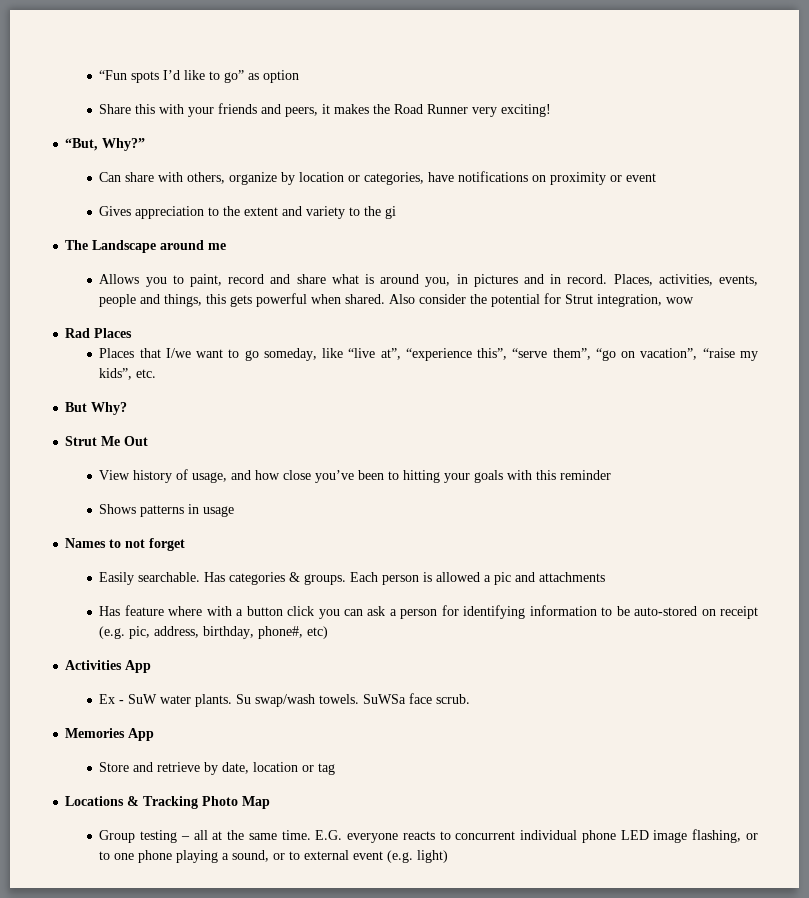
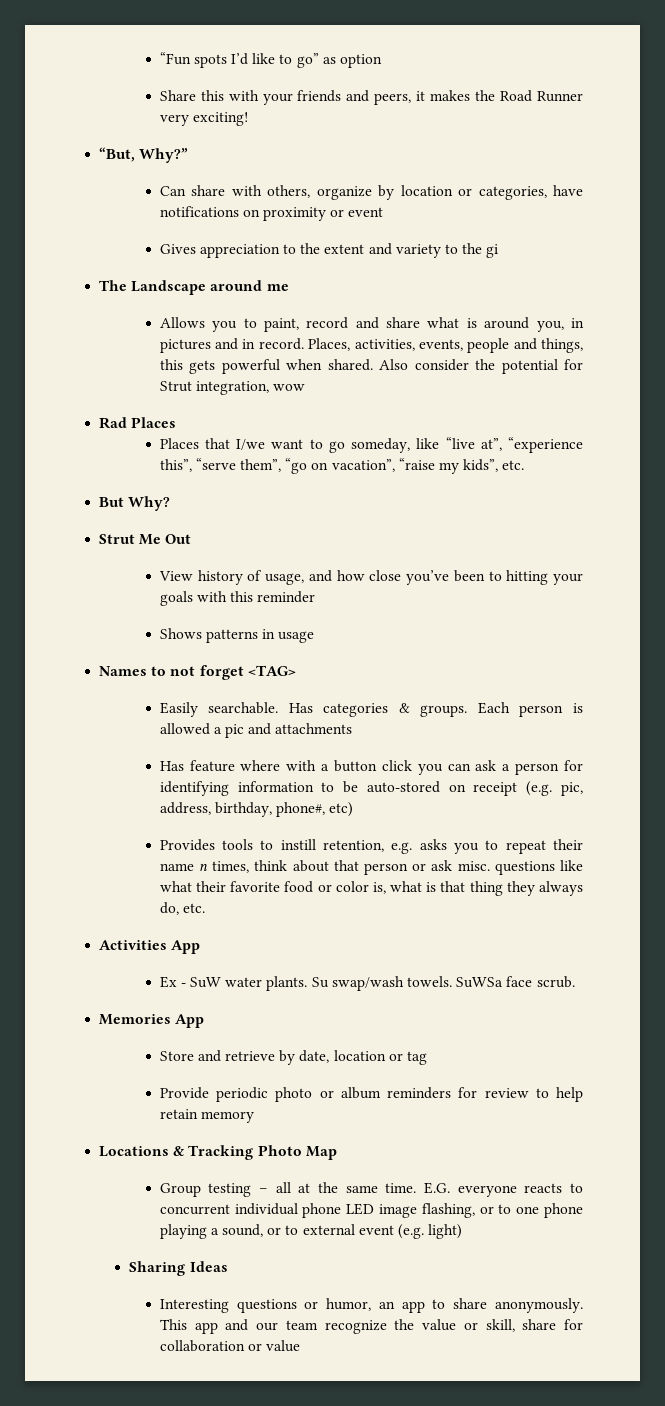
- Names to not forget
+ Names to not forget <TAG>
+ Provides tools to instill retention, e.g. asks you to repeat their name n times, think about that person or ask misc. questions like what their favorite food or color is, what is that thing they always do, etc.
+ Provide periodic photo or album reminders for review to help retain memory
+ Sharing Ideas
+ Interesting questions or humor, an app to share anonymously. This app and our team recognize the value or skill, share for collaboration or value

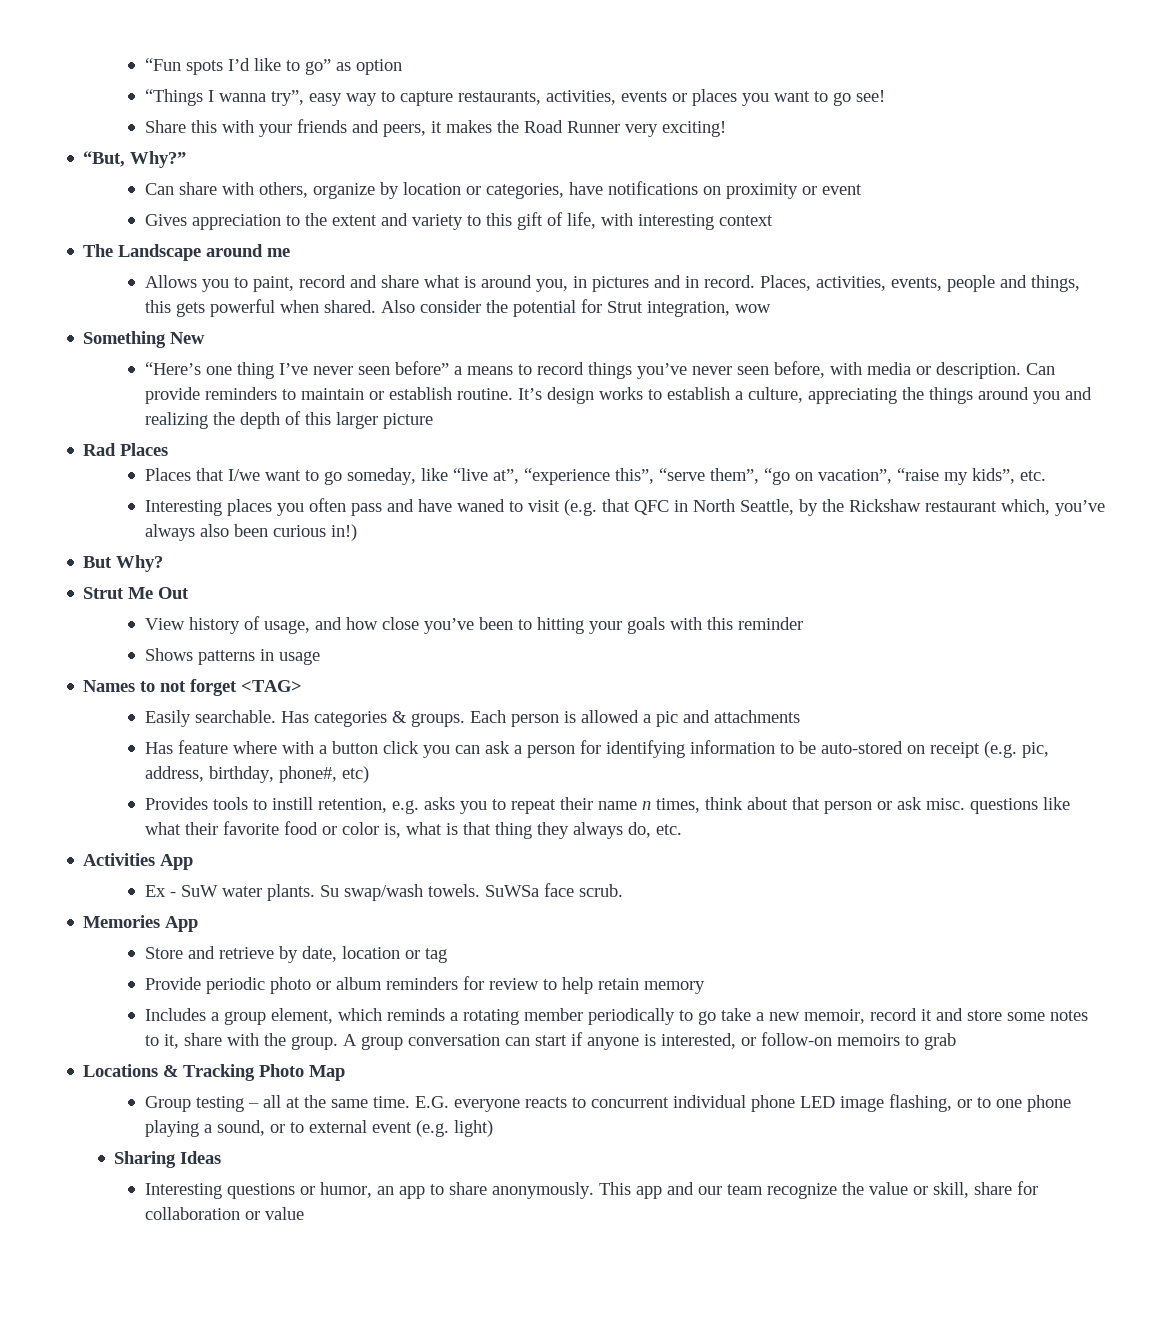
+ “Things I wanna try”, easy way to capture restaurants, activities, events or places you want to go see!
- Gives appreciation to the extent and variety to the gi
+ Gives appreciation to the extent and variety to this gift of life, with interesting context
+ Something New
+ “Here’s one thing I’ve never seen before” a means to record things you’ve never seen before, with media or description. Can provide reminders to maintain or establish routine. It’s design works to establish a culture, appreciating the things around you and realizing the depth of this larger picture
+ Interesting places you often pass and have waned to visit (e.g. that QFC in North Seattle, by the Rickshaw restaurant which, you’ve always also been curious in!)
+ Includes a group element, which reminds a rotating member periodically to go take a new memoir, record it and store some notes to it, share with the group. A group conversation can start if anyone is interested, or follow-on memoirs to grab

